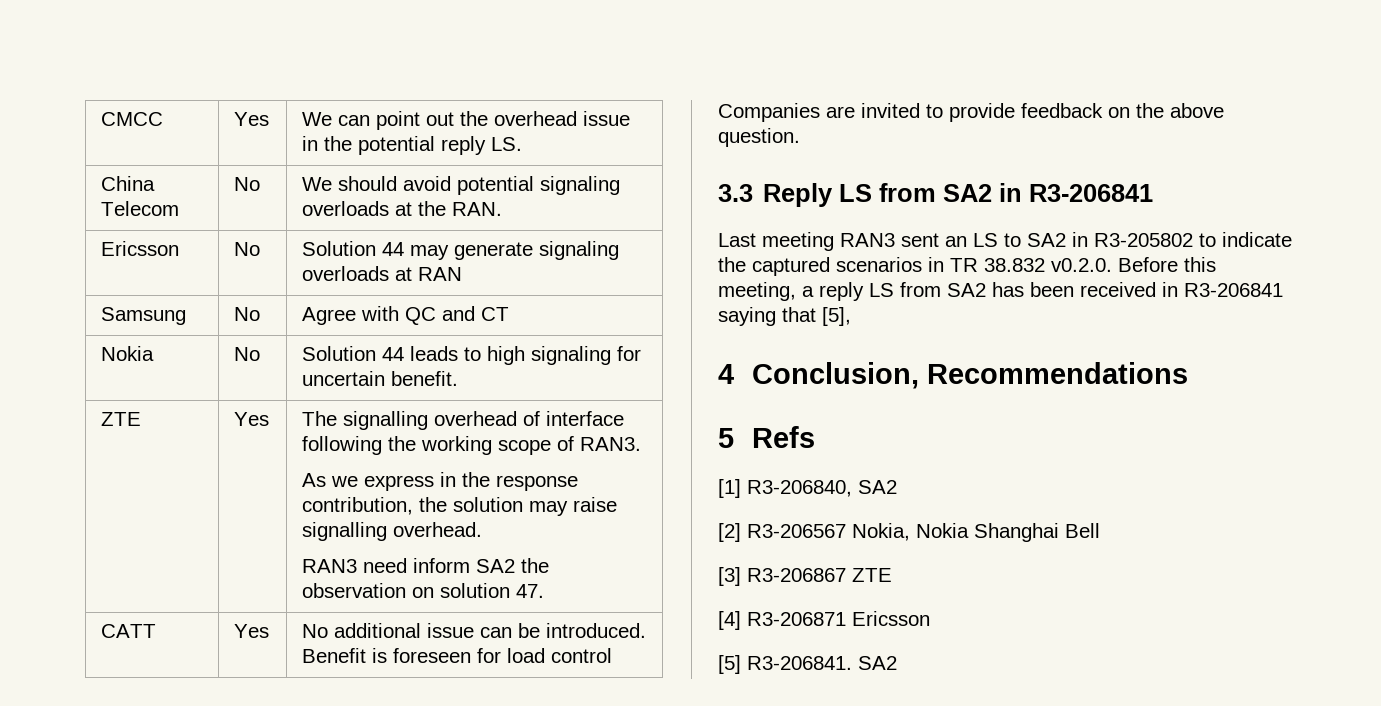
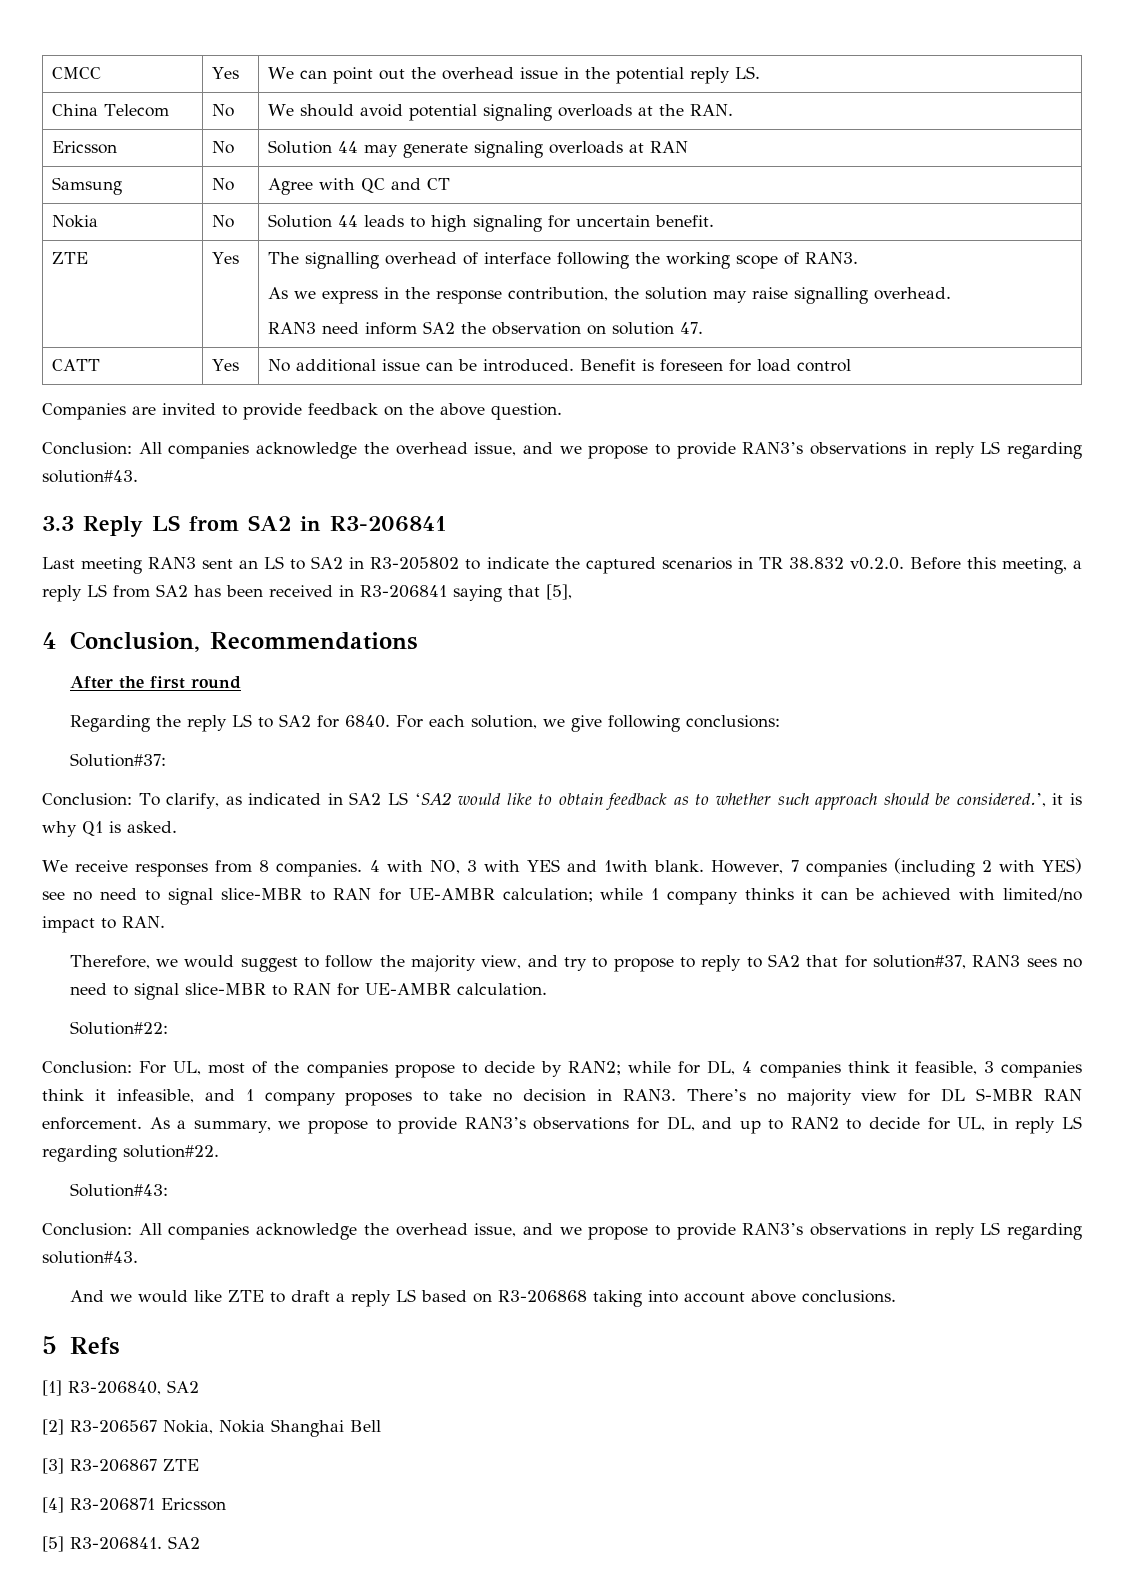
  Companies are invited to provide feedback on the above question.
+ Conclusion: All companies acknowledge the overhead issue, and we propose to provide RAN3’s observations in reply LS regarding solution#43.
+ After the first round
+ Regarding the reply LS to SA2 for 6840. For each solution, we give following conclusions:
+ Solution#37:
+ Conclusion: To clarify, as indicated in SA2 LS ‘SA2 would like to obtain feedback as to whether such approach should be considered.’, it is why Q1 is asked.
+ We receive responses from 8 companies. 4 with NO, 3 with YES and 1with blank. However, 7 companies (including 2 with YES) see no need to signal slice-MBR to RAN for UE-AMBR calculation; while 1 company thinks it can be achieved with limited/no impact to RAN.
+ Therefore, we would suggest to follow the majority view, and try to propose to reply to SA2 that for solution#37, RAN3 sees no need to signal slice-MBR to RAN for UE-AMBR calculation.
+ Solution#22:
+ Conclusion: For UL, most of the companies propose to decide by RAN2; while for DL, 4 companies think it feasible, 3 companies think it infeasible, and 1 company proposes to take no decision in RAN3. There’s no majority view for DL S-MBR RAN enforcement. As a summary, we propose to provide RAN3’s observations for DL, and up to RAN2 to decide for UL, in reply LS regarding solution#22.
+ Solution#43:
+ Conclusion: All companies acknowledge the overhead issue, and we propose to provide RAN3’s observations in reply LS regarding solution#43.
+ And we would like ZTE to draft a reply LS based on R3-206868 taking into account above conclusions.

